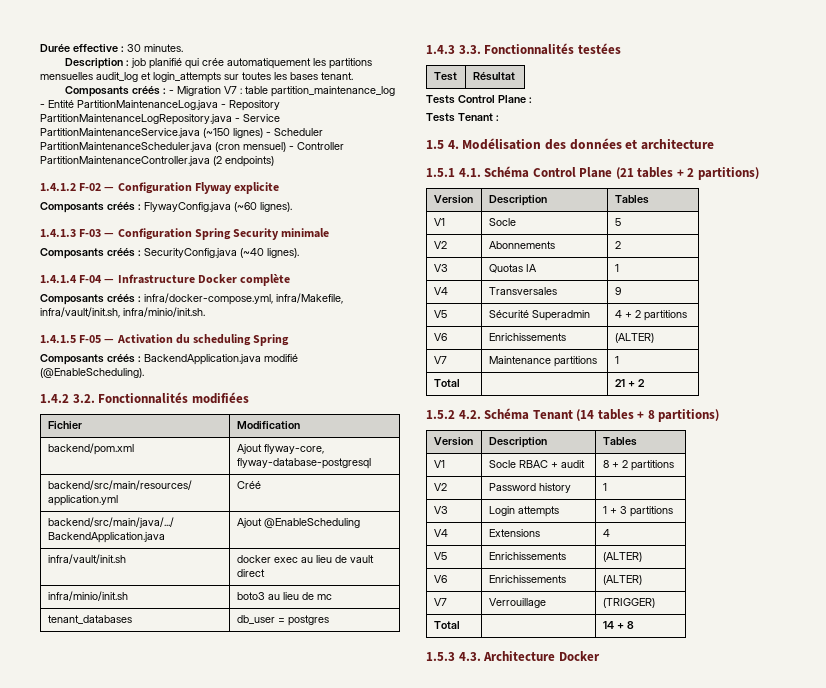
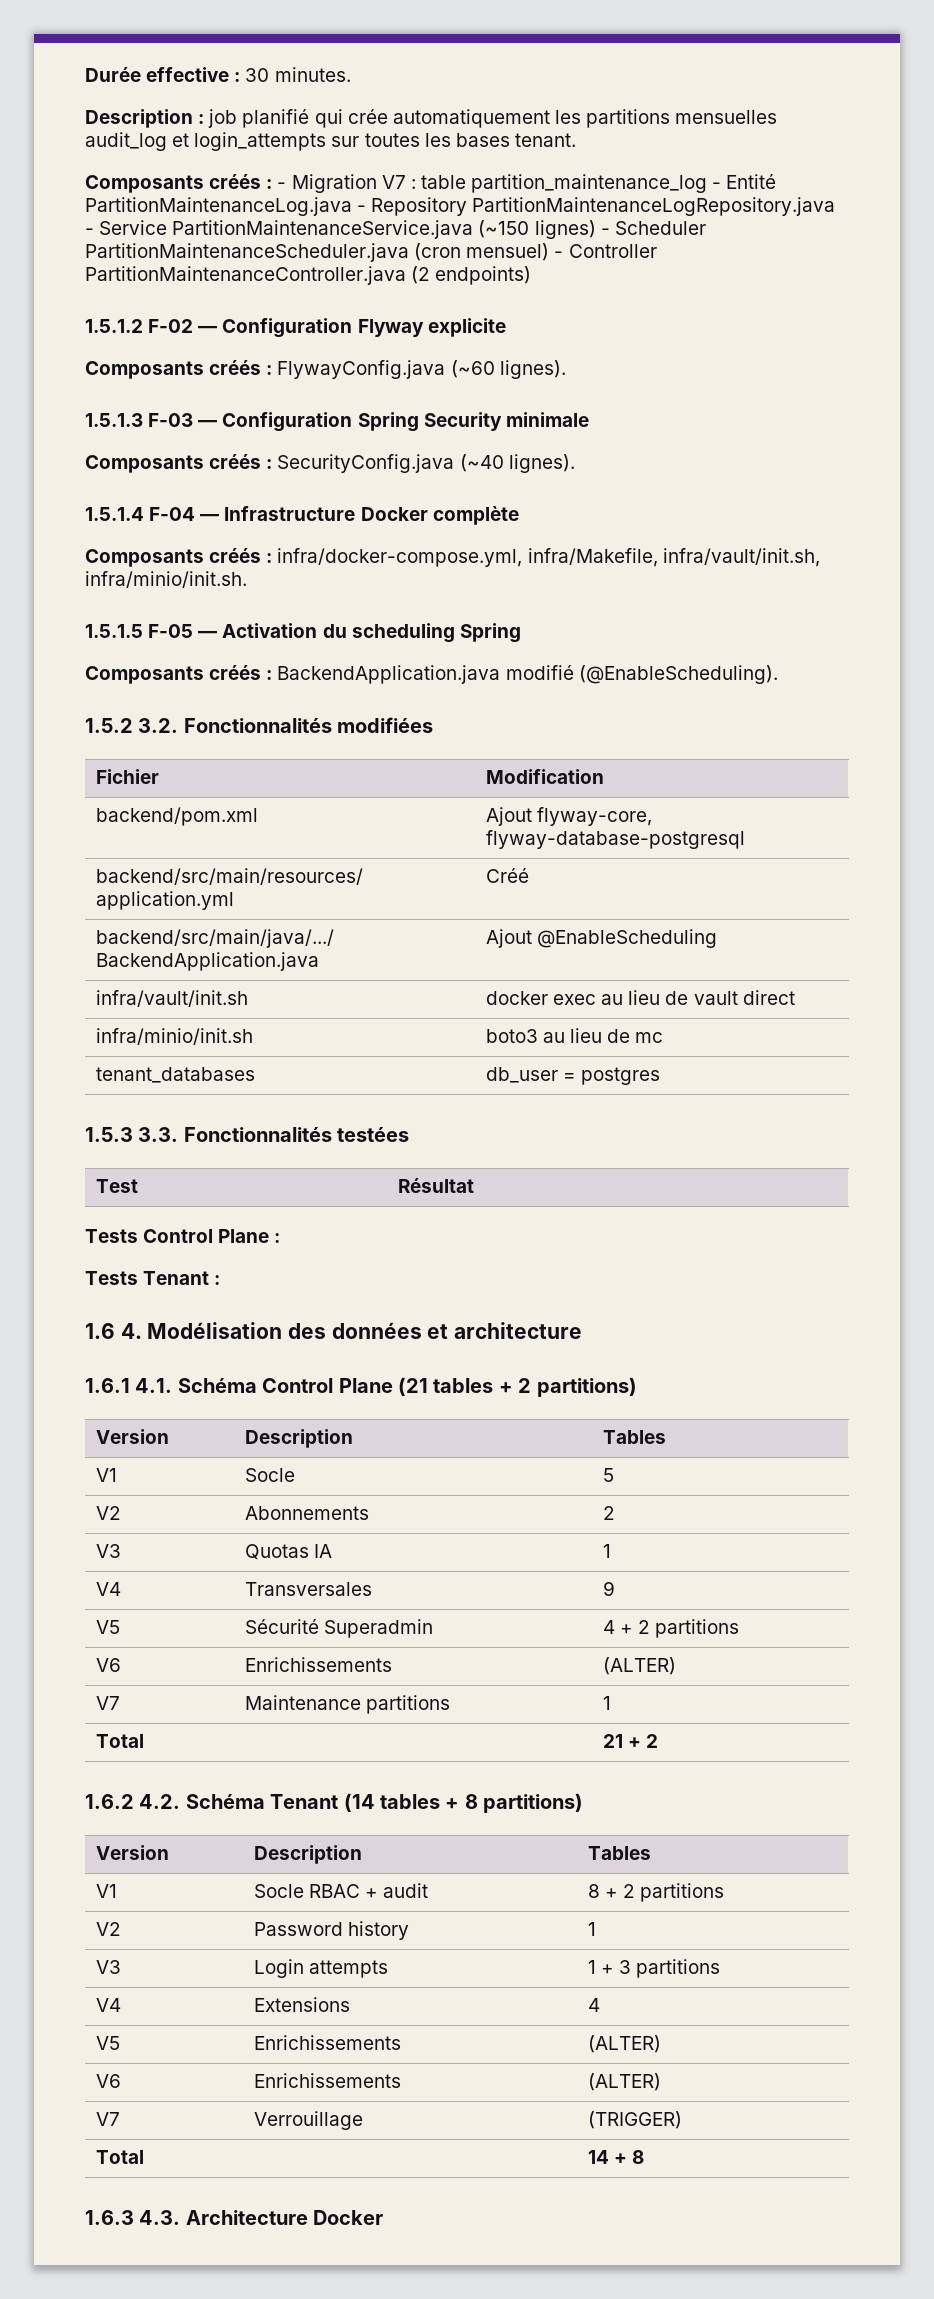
- 1.4.1.2 F-02 — Configuration Flyway explicite
+ 1.5.1.2 F-02 — Configuration Flyway explicite
- 1.4.1.3 F-03 — Configuration Spring Security minimale
+ 1.5.1.3 F-03 — Configuration Spring Security minimale
- 1.4.1.4 F-04 — Infrastructure Docker complète
+ 1.5.1.4 F-04 — Infrastructure Docker complète
- 1.4.1.5 F-05 — Activation du scheduling Spring
+ 1.5.1.5 F-05 — Activation du scheduling Spring
- 1.4.2 3.2. Fonctionnalités modifiées
+ 1.5.2 3.2. Fonctionnalités modifiées
- 1.4.3 3.3. Fonctionnalités testées
+ 1.5.3 3.3. Fonctionnalités testées
- 1.5 4. Modélisation des données et architecture
+ 1.6 4. Modélisation des données et architecture
- 1.5.1 4.1. Schéma Control Plane (21 tables + 2 partitions)
+ 1.6.1 4.1. Schéma Control Plane (21 tables + 2 partitions)
- 1.5.2 4.2. Schéma Tenant (14 tables + 8 partitions)
+ 1.6.2 4.2. Schéma Tenant (14 tables + 8 partitions)
- 1.5.3 4.3. Architecture Docker
+ 1.6.3 4.3. Architecture Docker

